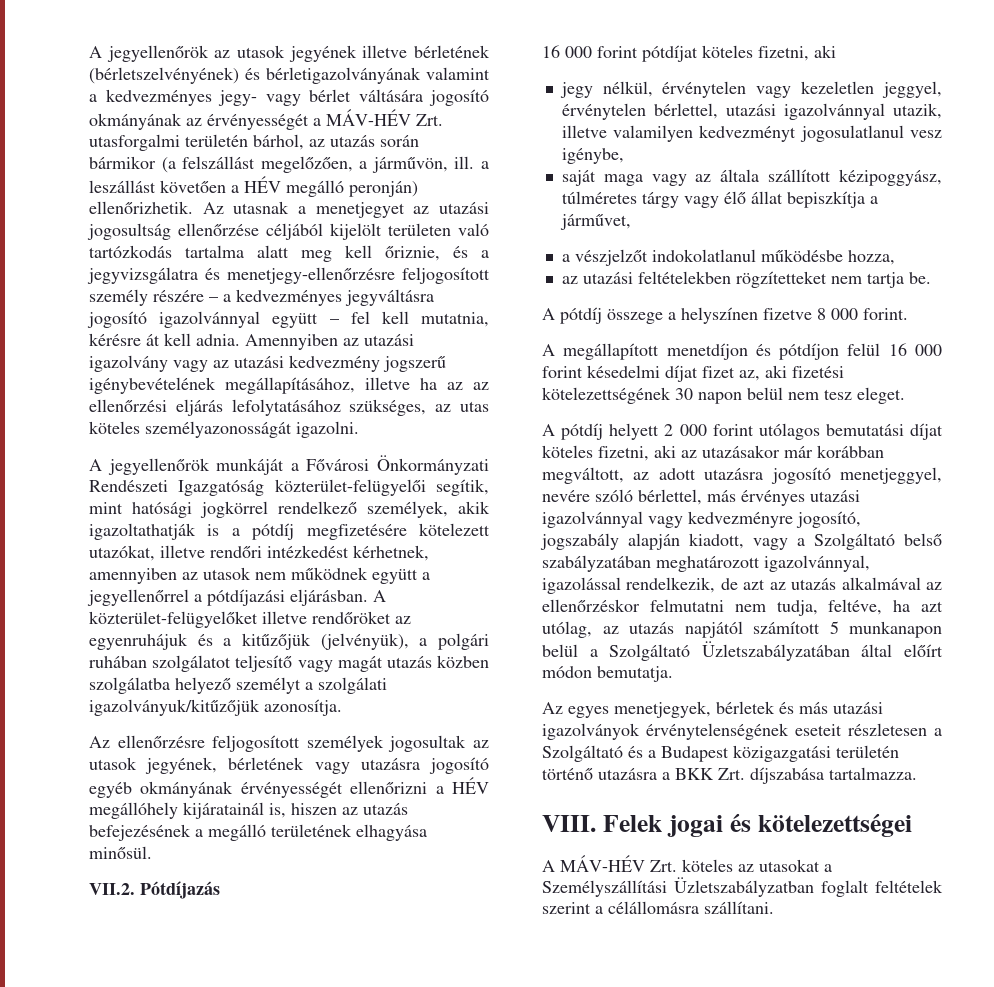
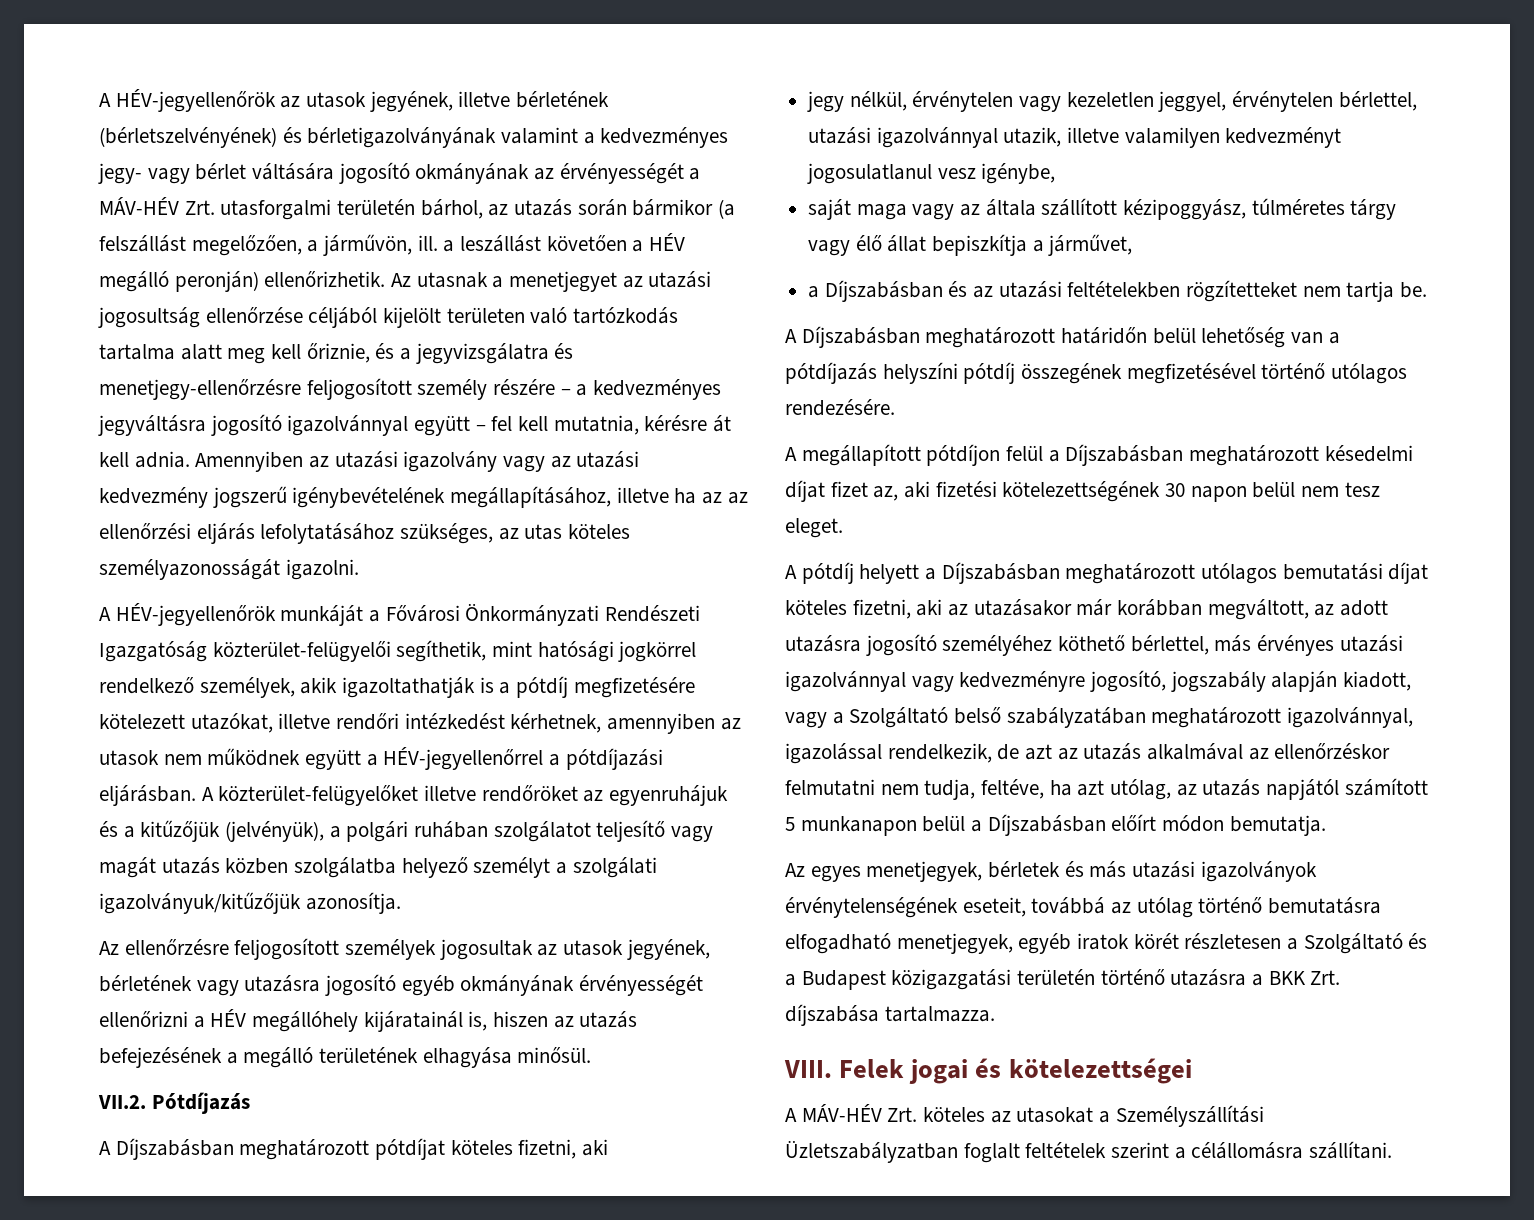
- A jegyellenőrök az utasok jegyének illetve bérletének (bérletszelvényének) és bérletigazolványának valamint a kedvezményes jegy- vagy bérlet váltására jogosító okmányának az érvényességét a MÁV-HÉV Zrt. utasforgalmi területén bárhol, az utazás során bármikor (a felszállást megelőzően, a járművön, ill. a leszállást követően a HÉV megálló peronján) ellenőrizhetik.
+ A HÉV-jegyellenőrök az utasok jegyének, illetve bérletének (bérletszelvényének) és bérletigazolványának valamint a kedvezményes jegy- vagy bérlet váltására jogosító okmányának az érvényességét a MÁV-HÉV Zrt. utasforgalmi területén bárhol, az utazás során bármikor (a felszállást megelőzően, a járművön, ill. a leszállást követően a HÉV megálló peronján) ellenőrizhetik.
- A jegyellenőrök munkáját a Fővárosi Önkormányzati Rendészeti Igazgatóság közterület-felügyelői segítik, mint hatósági jogkörrel rendelkező személyek, akik igazoltathatják is a pótdíj megfizetésére kötelezett utazókat, illetve rendőri intézkedést kérhetnek, amennyiben az utasok nem működnek együtt a jegyellenőrrel a pótdíjazási eljárásban.
+ A HÉV-jegyellenőrök munkáját a Fővárosi Önkormányzati Rendészeti Igazgatóság közterület-felügyelői segíthetik, mint hatósági jogkörrel rendelkező személyek, akik igazoltathatják is a pótdíj megfizetésére kötelezett utazókat, illetve rendőri intézkedést kérhetnek, amennyiben az utasok nem működnek együtt a HÉV-jegyellenőrrel a pótdíjazási eljárásban.
- 16 000 forint pótdíjat köteles fizetni, aki
+ A Díjszabásban meghatározott pótdíjat köteles fizetni, aki
- a vészjelzőt indokolatlanul működésbe hozza,
- az utazási feltételekben rögzítetteket nem tartja be.
+ a Díjszabásban és az utazási feltételekben rögzítetteket nem tartja be.
- A pótdíj összege a helyszínen fizetve 8 000 forint.
- A megállapított menetdíjon és pótdíjon felül 16 000 forint késedelmi díjat fizet az, aki fizetési kötelezettségének 30 napon belül nem tesz eleget.
+ A Díjszabásban meghatározott határidőn belül lehetőség van a pótdíjazás helyszíni pótdíj összegének megfizetésével történő utólagos rendezésére.
+ A megállapított pótdíjon felül a Díjszabásban meghatározott késedelmi díjat fizet az, aki fizetési kötelezettségének 30 napon belül nem tesz eleget.
- A pótdíj helyett 2 000 forint utólagos bemutatási díjat köteles fizetni, aki az utazásakor már korábban megváltott, az adott utazásra jogosító menetjeggyel, nevére szóló bérlettel, más érvényes utazási igazolvánnyal vagy kedvezményre jogosító, jogszabály alapján kiadott, vagy a Szolgáltató belső szabályzatában meghatározott igazolvánnyal, igazolással rendelkezik, de azt az utazás alkalmával az ellenőrzéskor felmutatni nem tudja, feltéve, ha azt utólag, az utazás napjától számított 5 munkanapon belül a Szolgáltató Üzletszabályzatában által előírt módon bemutatja.
+ A pótdíj helyett a Díjszabásban meghatározott utólagos bemutatási díjat köteles fizetni, aki az utazásakor már korábban megváltott, az adott utazásra jogosító személyéhez köthető bérlettel, más érvényes utazási igazolvánnyal vagy kedvezményre jogosító, jogszabály alapján kiadott, vagy a Szolgáltató belső szabályzatában meghatározott igazolvánnyal, igazolással rendelkezik, de azt az utazás alkalmával az ellenőrzéskor felmutatni nem tudja, feltéve, ha azt utólag, az utazás napjától számított 5 munkanapon belül a Díjszabásban előírt módon bemutatja.
- Az egyes menetjegyek, bérletek és más utazási igazolványok érvénytelenségének eseteit részletesen a Szolgáltató és a Budapest közigazgatási területén történő utazásra a BKK Zrt. díjszabása tartalmazza.
+ Az egyes menetjegyek, bérletek és más utazási igazolványok érvénytelenségének eseteit, továbbá az utólag történő bemutatásra elfogadható menetjegyek, egyéb iratok körét részletesen a Szolgáltató és a Budapest közigazgatási területén történő utazásra a BKK Zrt. díjszabása tartalmazza.

